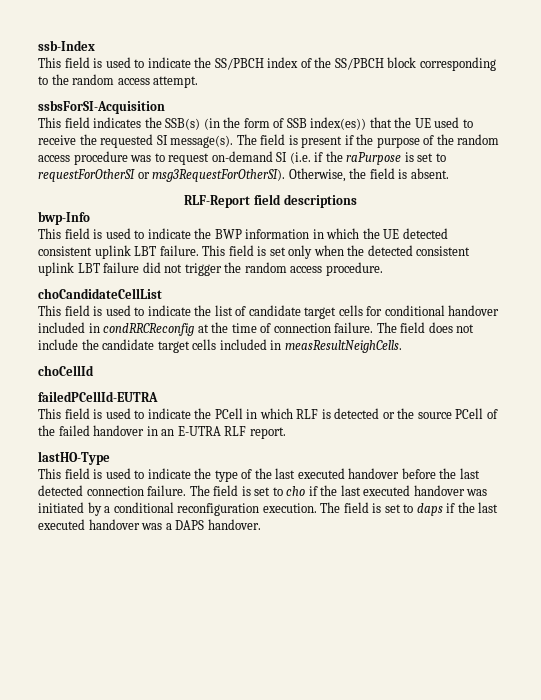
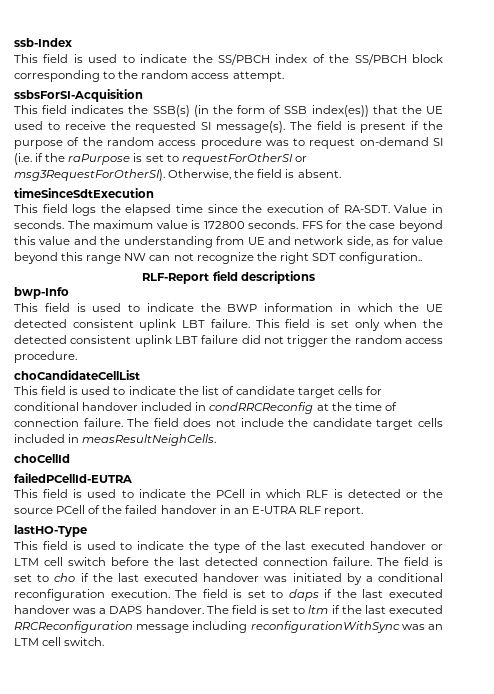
+ timeSinceSdtExecution
+ This field logs the elapsed time since the execution of RA-SDT. Value in seconds. The maximum value is 172800 seconds. FFS for the case beyond this value and the understanding from UE and network side, as for value beyond this range NW can not recognize the right SDT configuration..
- This field is used to indicate the type of the last executed handover before the last detected connection failure.
+ This field is used to indicate the type of the last executed handover or LTM cell switch before the last detected connection failure.
+ The field is set to ltm if the last executed RRCReconfiguration message including reconfigurationWithSync was an LTM cell switch.

